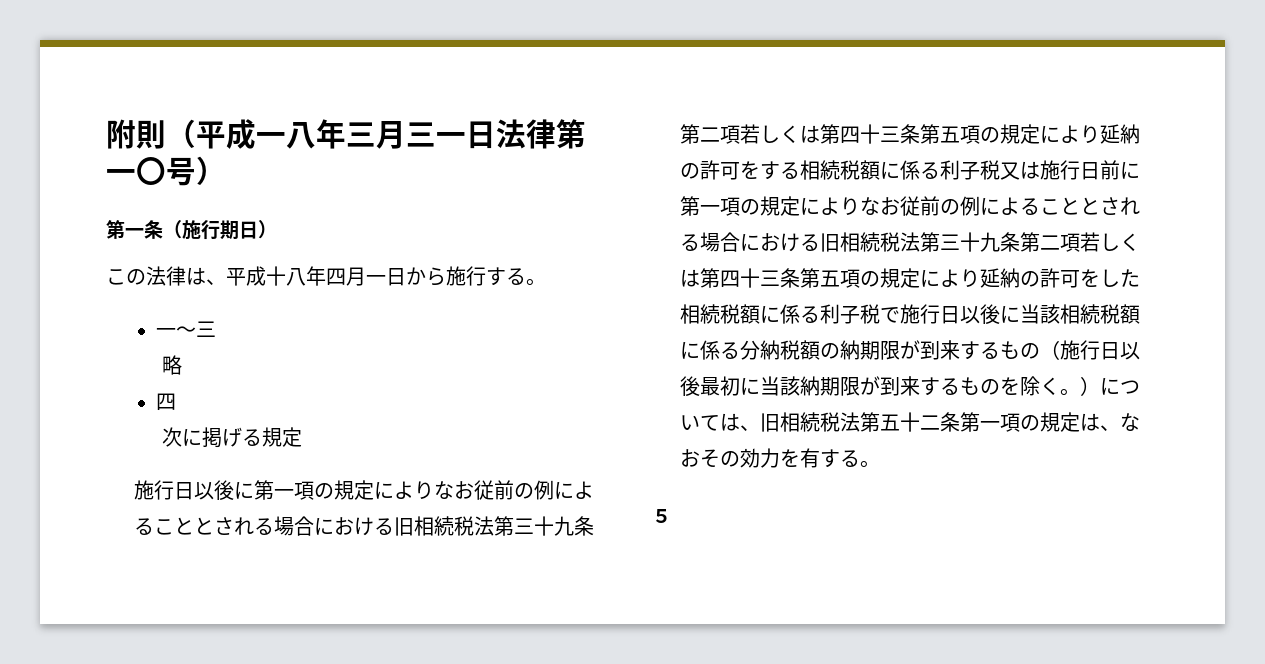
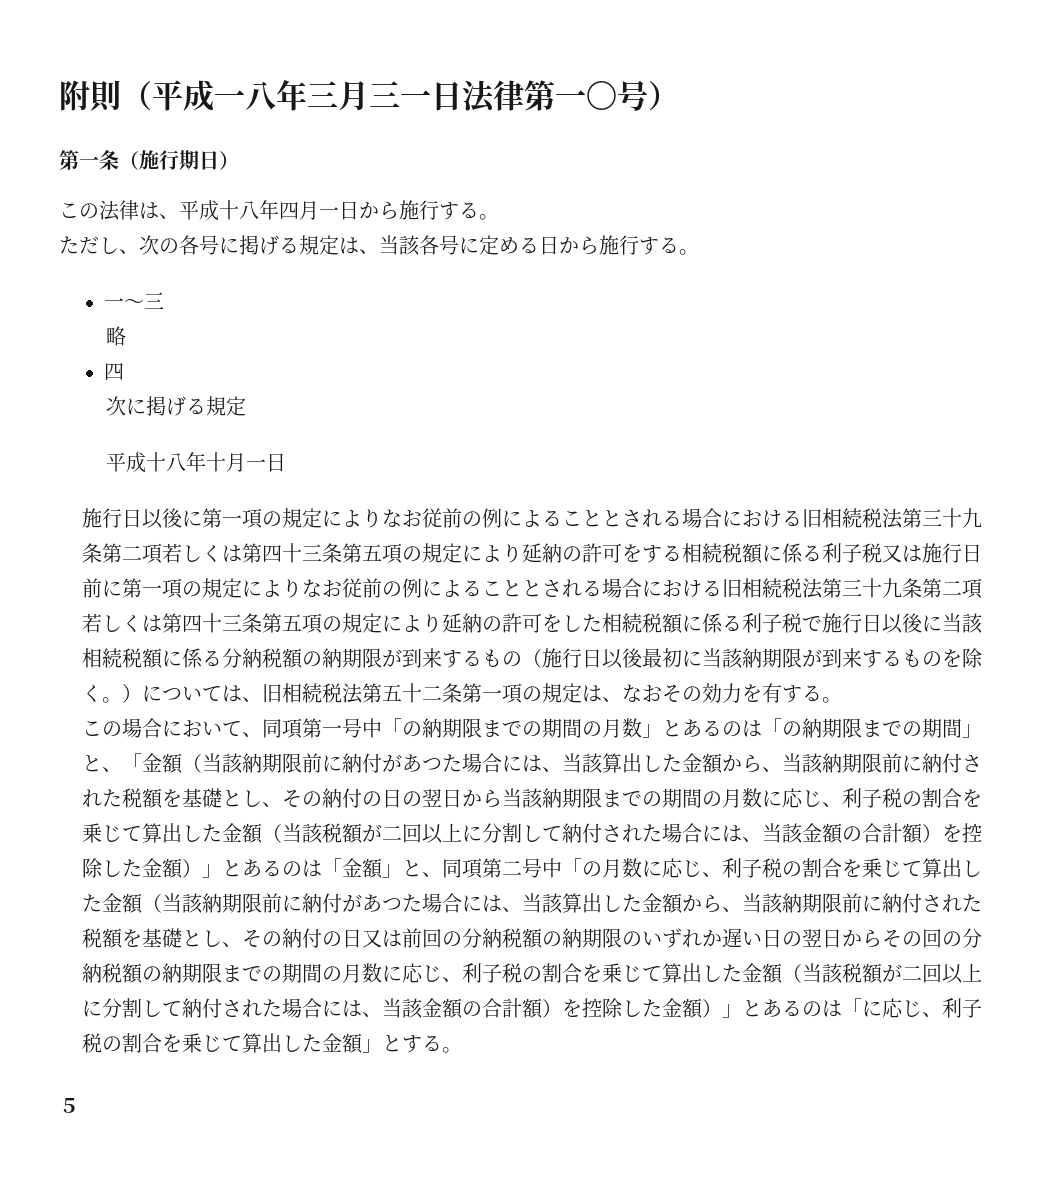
+ ただし、次の各号に掲げる規定は、当該各号に定める日から施行する。
+ 平成十八年十月一日
+ この場合において、同項第一号中「の納期限までの期間の月数」とあるのは「の納期限までの期間」と、「金額（当該納期限前に納付があつた場合には、当該算出した金額から、当該納期限前に納付された税額を基礎とし、その納付の日の翌日から当該納期限までの期間の月数に応じ、利子税の割合を乗じて算出した金額（当該税額が二回以上に分割して納付された場合には、当該金額の合計額）を控除した金額）」とあるのは「金額」と、同項第二号中「の月数に応じ、利子税の割合を乗じて算出した金額（当該納期限前に納付があつた場合には、当該算出した金額から、当該納期限前に納付された税額を基礎とし、その納付の日又は前回の分納税額の納期限のいずれか遅い日の翌日からその回の分納税額の納期限までの期間の月数に応じ、利子税の割合を乗じて算出した金額（当該税額が二回以上に分割して納付された場合には、当該金額の合計額）を控除した金額）」とあるのは「に応じ、利子税の割合を乗じて算出した金額」とする。

